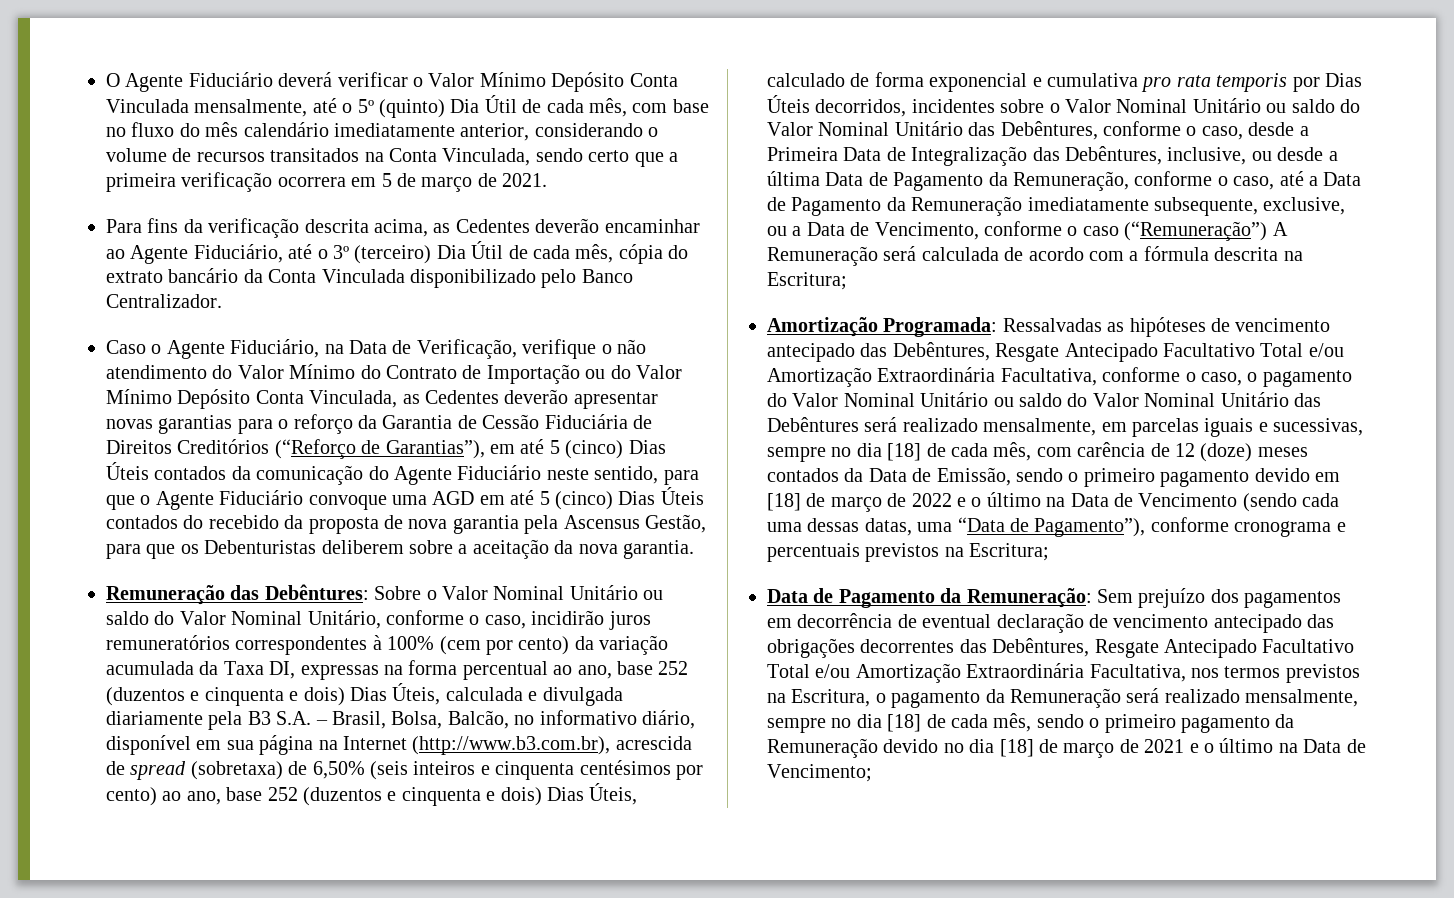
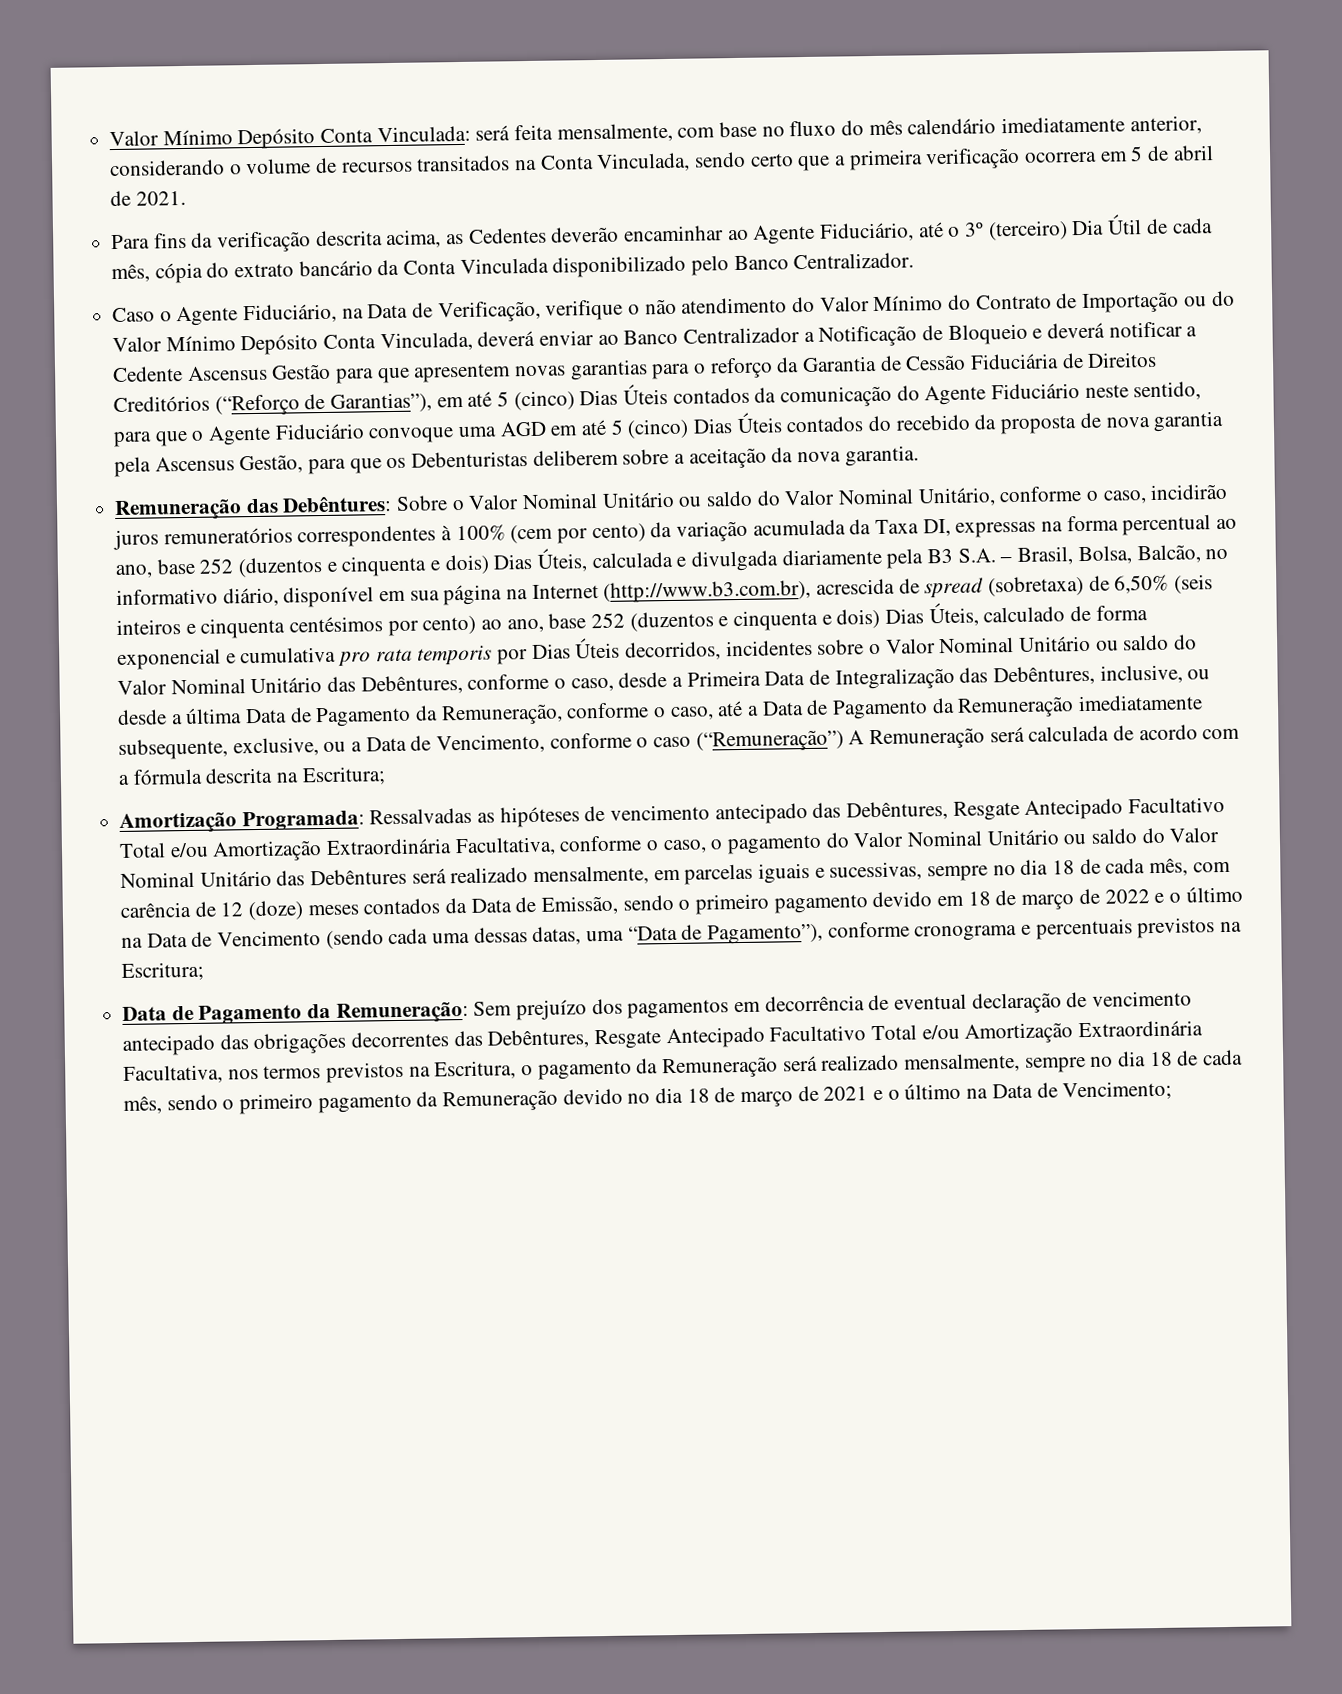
- O Agente Fiduciário deverá verificar o Valor Mínimo Depósito Conta Vinculada mensalmente, até o 5º (quinto) Dia Útil de cada mês, com base no fluxo do mês calendário imediatamente anterior, considerando o volume de recursos transitados na Conta Vinculada, sendo certo que a primeira verificação ocorrera em 5 de março de 2021.
+ Valor Mínimo Depósito Conta Vinculada: será feita mensalmente, com base no fluxo do mês calendário imediatamente anterior, considerando o volume de recursos transitados na Conta Vinculada, sendo certo que a primeira verificação ocorrera em 5 de abril de 2021.
- Caso o Agente Fiduciário, na Data de Verificação, verifique o não atendimento do Valor Mínimo do Contrato de Importação ou do Valor Mínimo Depósito Conta Vinculada, as Cedentes deverão apresentar novas garantias para o reforço da Garantia de Cessão Fiduciária de Direitos Creditórios (“Reforço de Garantias”), em até 5 (cinco) Dias Úteis contados da comunicação do Agente Fiduciário neste sentido, para que o Agente Fiduciário convoque uma AGD em até 5 (cinco) Dias Úteis contados do recebido da proposta de nova garantia pela Ascensus Gestão, para que os Debenturistas deliberem sobre a aceitação da nova garantia.
+ Caso o Agente Fiduciário, na Data de Verificação, verifique o não atendimento do Valor Mínimo do Contrato de Importação ou do Valor Mínimo Depósito Conta Vinculada, deverá enviar ao Banco Centralizador a Notificação de Bloqueio e deverá notificar a Cedente Ascensus Gestão para que apresentem novas garantias para o reforço da Garantia de Cessão Fiduciária de Direitos Creditórios (“Reforço de Garantias”), em até 5 (cinco) Dias Úteis contados da comunicação do Agente Fiduciário neste sentido, para que o Agente Fiduciário convoque uma AGD em até 5 (cinco) Dias Úteis contados do recebido da proposta de nova garantia pela Ascensus Gestão, para que os Debenturistas deliberem sobre a aceitação da nova garantia.
- Ressalvadas as hipóteses de vencimento antecipado das Debêntures, Resgate Antecipado Facultativo Total e/ou Amortização Extraordinária Facultativa, conforme o caso, o pagamento do Valor Nominal Unitário ou saldo do Valor Nominal Unitário das Debêntures será realizado mensalmente, em parcelas iguais e sucessivas, sempre no dia [18] de cada mês, com carência de 12 (doze) meses contados da Data de Emissão, sendo o primeiro pagamento devido em [18] de março de 2022 e o último na Data de Vencimento (sendo cada uma dessas datas, uma “Data de Pagamento”), conforme cronograma e percentuais previstos na Escritura;
+ Ressalvadas as hipóteses de vencimento antecipado das Debêntures, Resgate Antecipado Facultativo Total e/ou Amortização Extraordinária Facultativa, conforme o caso, o pagamento do Valor Nominal Unitário ou saldo do Valor Nominal Unitário das Debêntures será realizado mensalmente, em parcelas iguais e sucessivas, sempre no dia 18 de cada mês, com carência de 12 (doze) meses contados da Data de Emissão, sendo o primeiro pagamento devido em 18 de março de 2022 e o último na Data de Vencimento (sendo cada uma dessas datas, uma “Data de Pagamento”), conforme cronograma e percentuais previstos na Escritura;
- Sem prejuízo dos pagamentos em decorrência de eventual declaração de vencimento antecipado das obrigações decorrentes das Debêntures, Resgate Antecipado Facultativo Total e/ou Amortização Extraordinária Facultativa, nos termos previstos na Escritura, o pagamento da Remuneração será realizado mensalmente, sempre no dia [18] de cada mês, sendo o primeiro pagamento da Remuneração devido no dia [18] de março de 2021 e o último na Data de Vencimento;
+ Sem prejuízo dos pagamentos em decorrência de eventual declaração de vencimento antecipado das obrigações decorrentes das Debêntures, Resgate Antecipado Facultativo Total e/ou Amortização Extraordinária Facultativa, nos termos previstos na Escritura, o pagamento da Remuneração será realizado mensalmente, sempre no dia 18 de cada mês, sendo o primeiro pagamento da Remuneração devido no dia 18 de março de 2021 e o último na Data de Vencimento;

